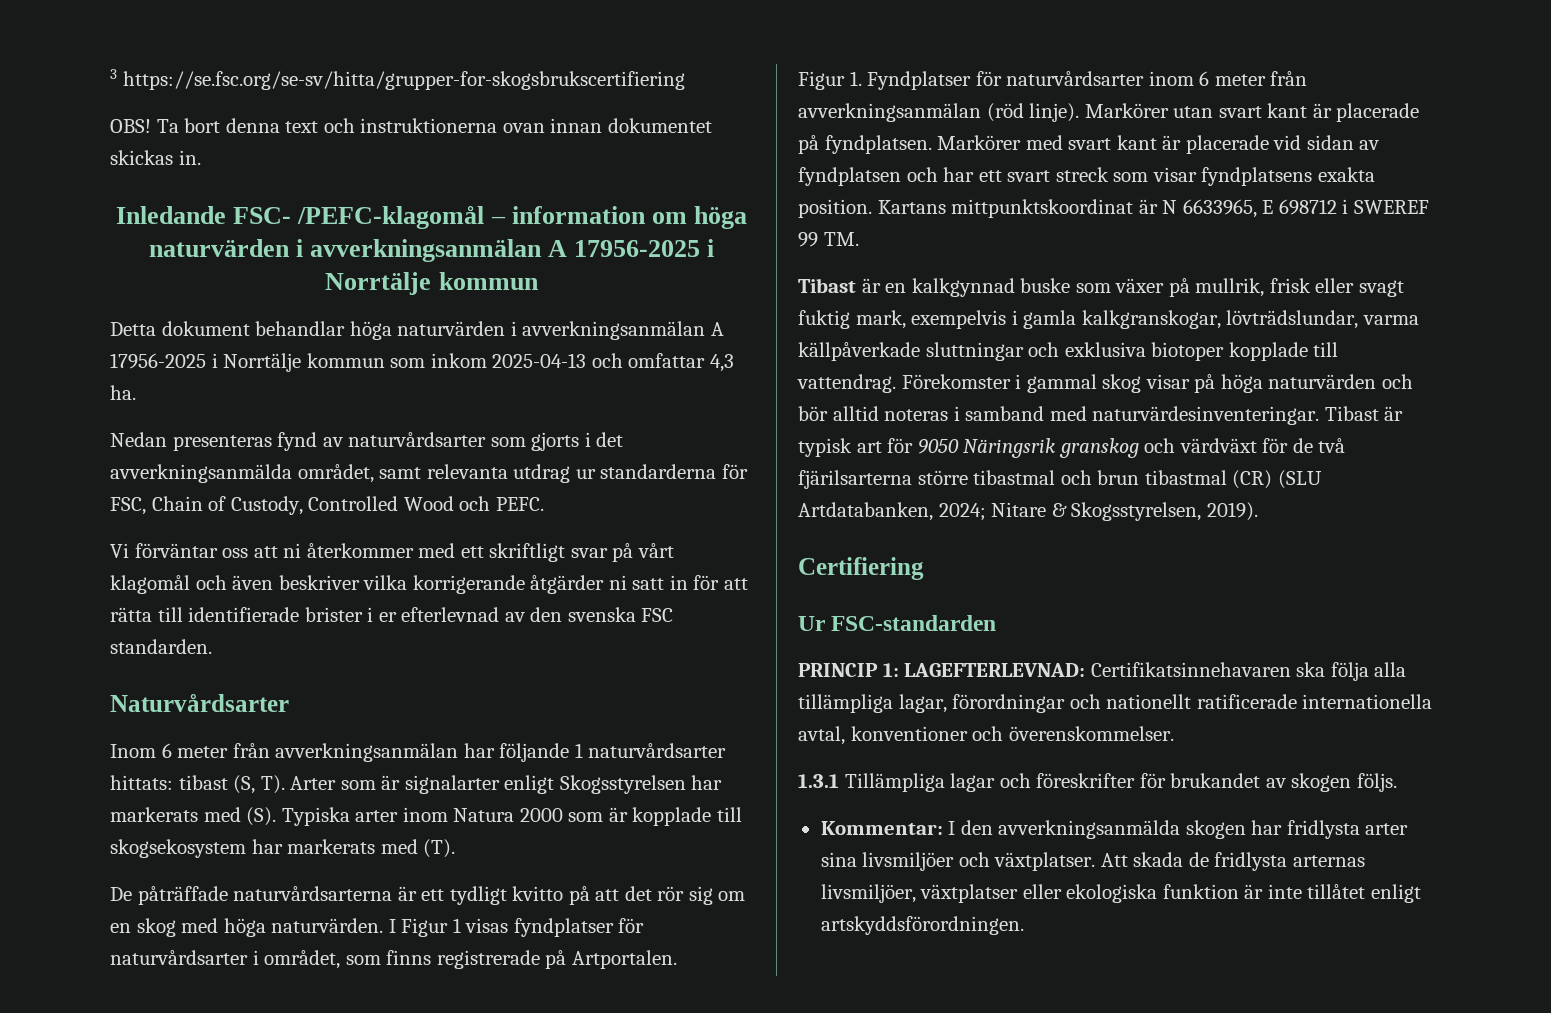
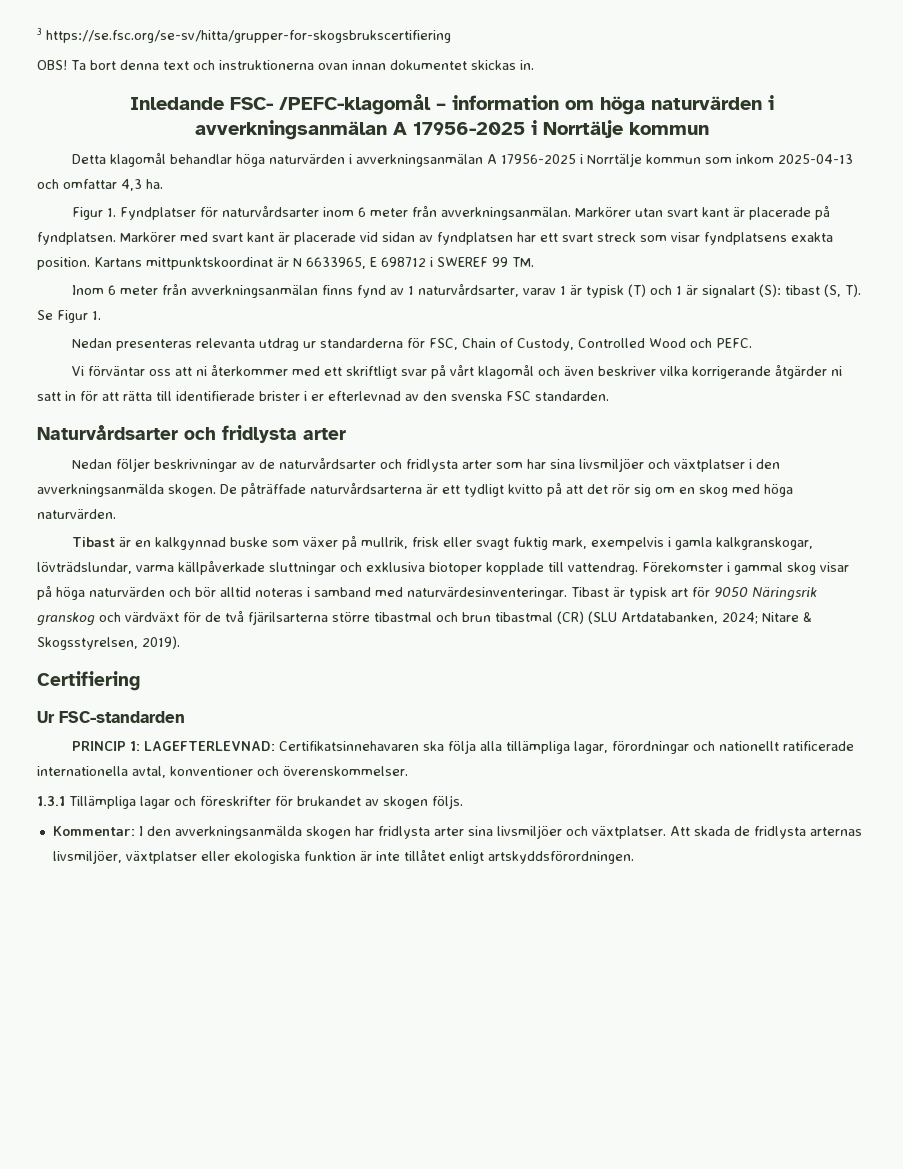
- Detta dokument behandlar höga naturvärden i avverkningsanmälan A 17956-2025 i Norrtälje kommun som inkom 2025-04-13 och omfattar 4,3 ha.
+ Detta klagomål behandlar höga naturvärden i avverkningsanmälan A 17956-2025 i Norrtälje kommun som inkom 2025-04-13 och omfattar 4,3 ha.
- Nedan presenteras fynd av naturvårdsarter som gjorts i det avverkningsanmälda området, samt relevanta utdrag ur standarderna för FSC, Chain of Custody, Controlled Wood och PEFC.
+ Figur 1. Fyndplatser för naturvårdsarter inom 6 meter från avverkningsanmälan. Markörer utan svart kant är placerade på fyndplatsen. Markörer med svart kant är placerade vid sidan av fyndplatsen har ett svart streck som visar fyndplatsens exakta position. Kartans mittpunktskoordinat är N 6633965, E 698712 i SWEREF 99 TM.
+ Inom 6 meter från avverkningsanmälan finns fynd av 1 naturvårdsarter, varav 1 är typisk (T) och 1 är signalart (S): tibast (S, T). Se Figur 1.
+ Nedan presenteras relevanta utdrag ur standarderna för FSC, Chain of Custody, Controlled Wood och PEFC.
- Naturvårdsarter
- Inom 6 meter från avverkningsanmälan har följande 1 naturvårdsarter hittats: tibast (S, T). Arter som är signalarter enligt Skogsstyrelsen har markerats med (S). Typiska arter inom Natura 2000 som är kopplade till skogsekosystem har markerats med (T).
- De påträffade naturvårdsarterna är ett tydligt kvitto på att det rör sig om en skog med höga naturvärden. I Figur 1 visas fyndplatser för naturvårdsarter i området, som finns registrerade på Artportalen.
- Figur 1. Fyndplatser för naturvårdsarter inom 6 meter från avverkningsanmälan (röd linje). Markörer utan svart kant är placerade på fyndplatsen. Markörer med svart kant är placerade vid sidan av fyndplatsen och har ett svart streck som visar fyndplatsens exakta position. Kartans mittpunktskoordinat är N 6633965, E 698712 i SWEREF 99 TM.
+ Naturvårdsarter och fridlysta arter
+ Nedan följer beskrivningar av de naturvårdsarter och fridlysta arter som har sina livsmiljöer och växtplatser i den avverkningsanmälda skogen. De påträffade naturvårdsarterna är ett tydligt kvitto på att det rör sig om en skog med höga naturvärden.

